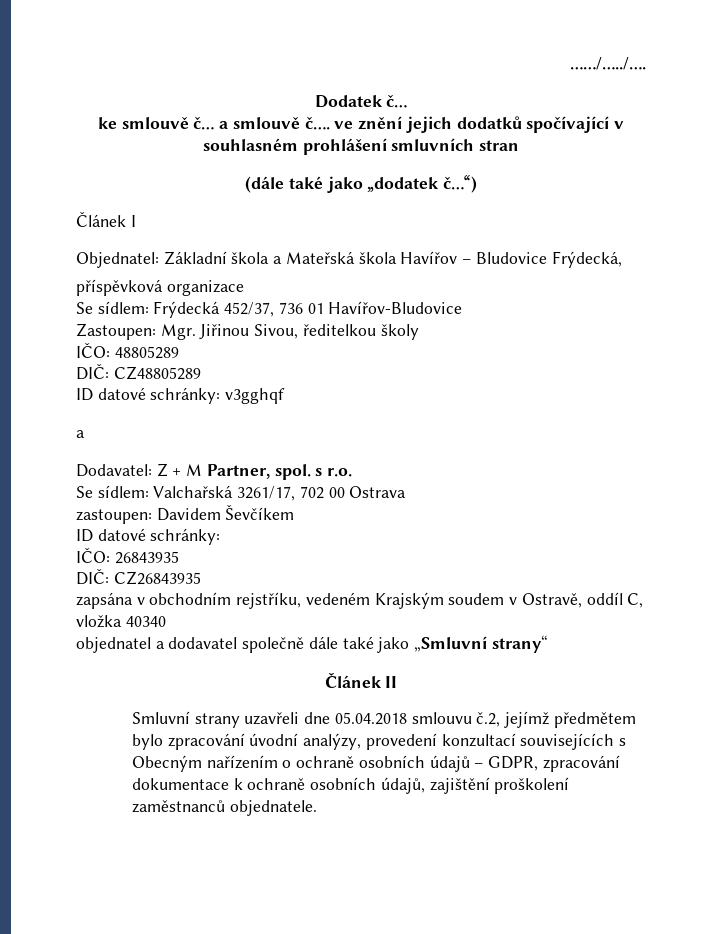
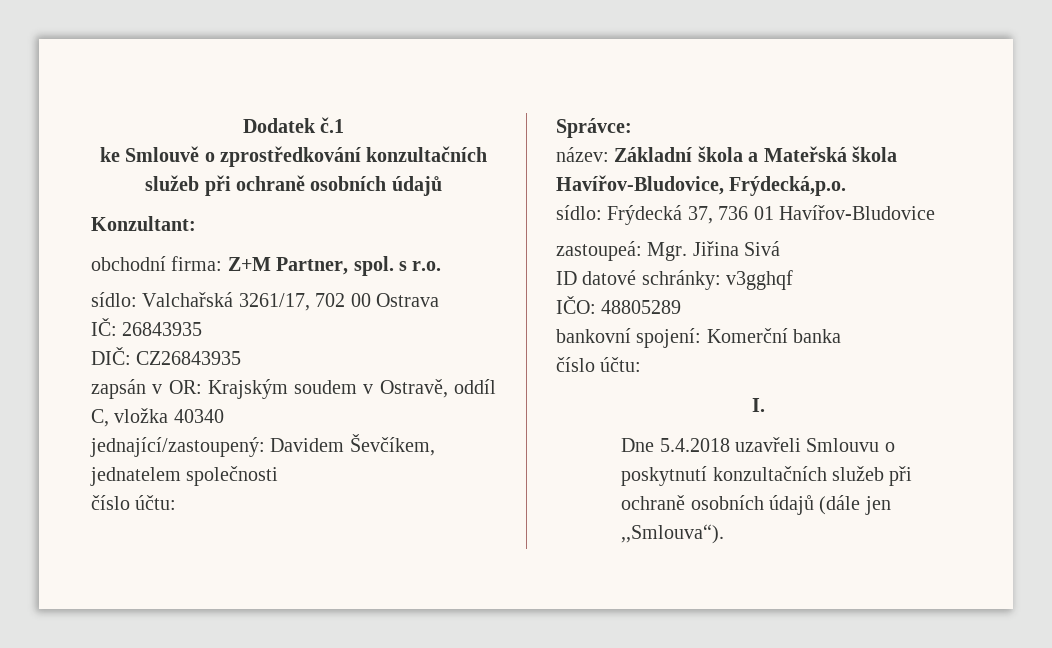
- ……/…../….
- Dodatek č…
- ke smlouvě č… a smlouvě č…. ve znění jejich dodatků spočívající v souhlasném prohlášení smluvních stran
- (dále také jako „dodatek č…“)
- Článek I
- Objednatel: Základní škola a Mateřská škola Havířov – Bludovice Frýdecká,
- příspěvková organizace
- Se sídlem: Frýdecká 452/37, 736 01 Havířov-Bludovice
- Zastoupen: Mgr. Jiřinou Sivou, ředitelkou školy
- IČO: 48805289
- DIČ: CZ48805289
- ID datové schránky: v3gghqf
- a
- Dodavatel: Z + M Partner, spol. s r.o.
+ Dodatek č.1
+ ke Smlouvě o zprostředkování konzultačních služeb při ochraně osobních údajů
+ Konzultant:
+ obchodní firma: Z+M Partner, spol. s r.o.
- Se sídlem: Valchařská 3261/17, 702 00 Ostrava
+ sídlo: Valchařská 3261/17, 702 00 Ostrava
- zastoupen: Davidem Ševčíkem
- ID datové schránky:
- IČO: 26843935
+ IČ: 26843935
  DIČ: CZ26843935
- zapsána v obchodním rejstříku, vedeném Krajským soudem v Ostravě, oddíl C, vložka 40340
+ zapsán v OR: Krajským soudem v Ostravě, oddíl C, vložka 40340
- objednatel a dodavatel společně dále také jako „Smluvní strany“
- Článek II
- Smluvní strany uzavřeli dne 05.04.2018 smlouvu č.2, jejímž předmětem bylo zpracování úvodní analýzy, provedení konzultací souvisejících s Obecným nařízením o ochraně osobních údajů – GDPR, zpracování dokumentace k ochraně osobních údajů, zajištění proškolení zaměstnanců objednatele.
+ jednající/zastoupený: Davidem Ševčíkem, jednatelem společnosti
+ číslo účtu:
+ Správce:
+ název: Základní škola a Mateřská škola Havířov-Bludovice, Frýdecká,p.o.
+ sídlo: Frýdecká 37, 736 01 Havířov-Bludovice
+ zastoupeá: Mgr. Jiřina Sivá
+ ID datové schránky: v3gghqf
+ IČO: 48805289
+ bankovní spojení: Komerční banka
+ číslo účtu:
+ I.
+ Dne 5.4.2018 uzavřeli Smlouvu o poskytnutí konzultačních služeb při ochraně osobních údajů (dále jen ,,Smlouva“).

